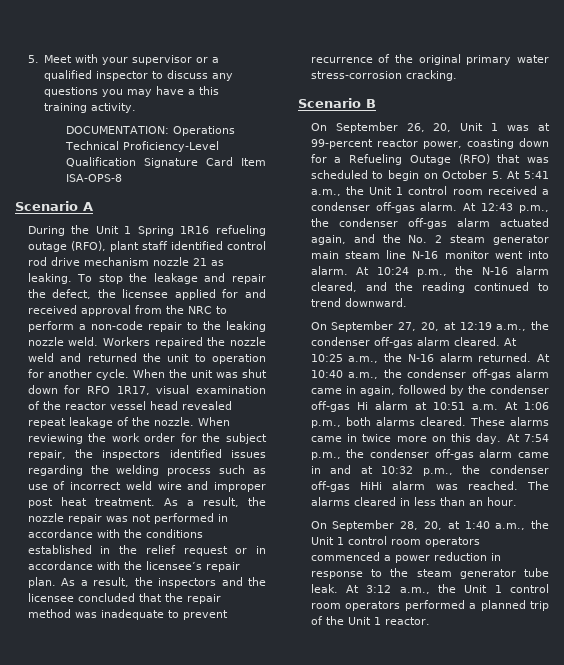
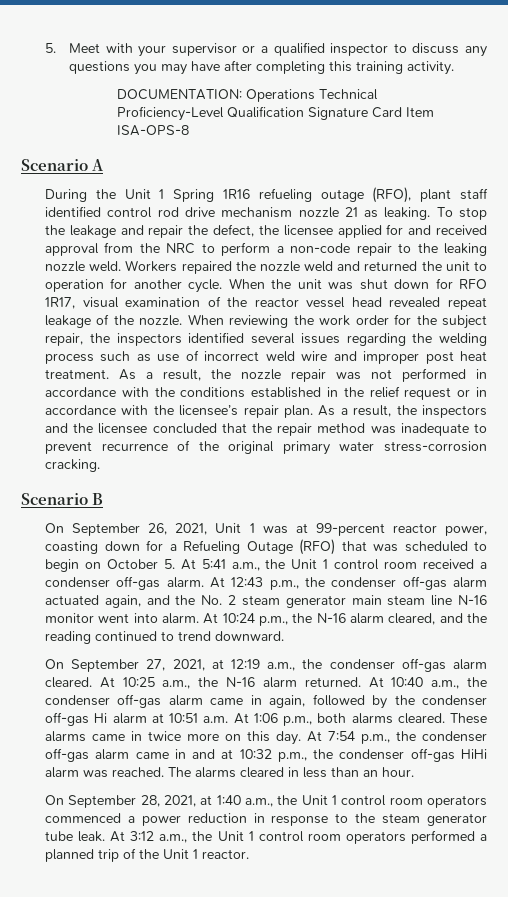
- 5. Meet with your supervisor or a qualified inspector to discuss any questions you may have a this training activity.
+ 5. Meet with your supervisor or a qualified inspector to discuss any questions you may have after completing this training activity.
- When reviewing the work order for the subject repair, the inspectors identified issues regarding the welding process such as use of incorrect weld wire and improper post heat treatment.
+ When reviewing the work order for the subject repair, the inspectors identified several issues regarding the welding process such as use of incorrect weld wire and improper post heat treatment.
- On September 26, 20, Unit 1 was at 99-percent reactor power, coasting down for a Refueling Outage (RFO) that was scheduled to begin on October 5. At 5:41 a.m., the Unit 1 control room received a condenser off-gas alarm.
+ On September 26, 2021, Unit 1 was at 99-percent reactor power, coasting down for a Refueling Outage (RFO) that was scheduled to begin on October 5. At 5:41 a.m., the Unit 1 control room received a condenser off-gas alarm.
- On September 27, 20, at 12:19 a.m., the condenser off-gas alarm cleared.
+ On September 27, 2021, at 12:19 a.m., the condenser off-gas alarm cleared.
- On September 28, 20, at 1:40 a.m., the Unit 1 control room operators commenced a power reduction in response to the steam generator tube leak.
+ On September 28, 2021, at 1:40 a.m., the Unit 1 control room operators commenced a power reduction in response to the steam generator tube leak.

